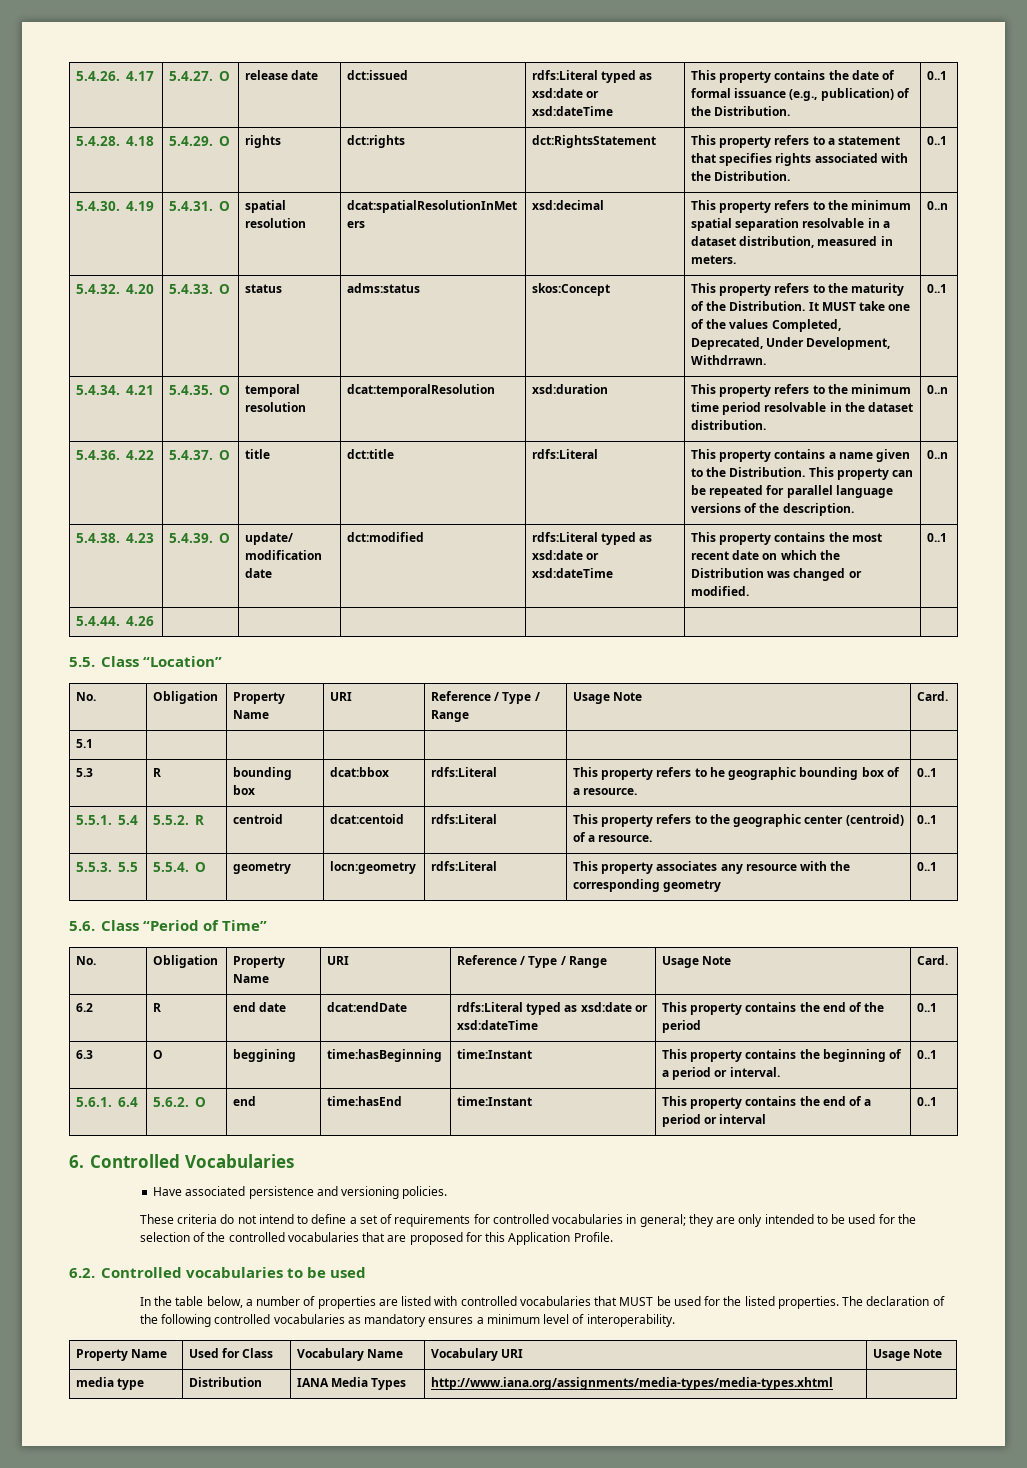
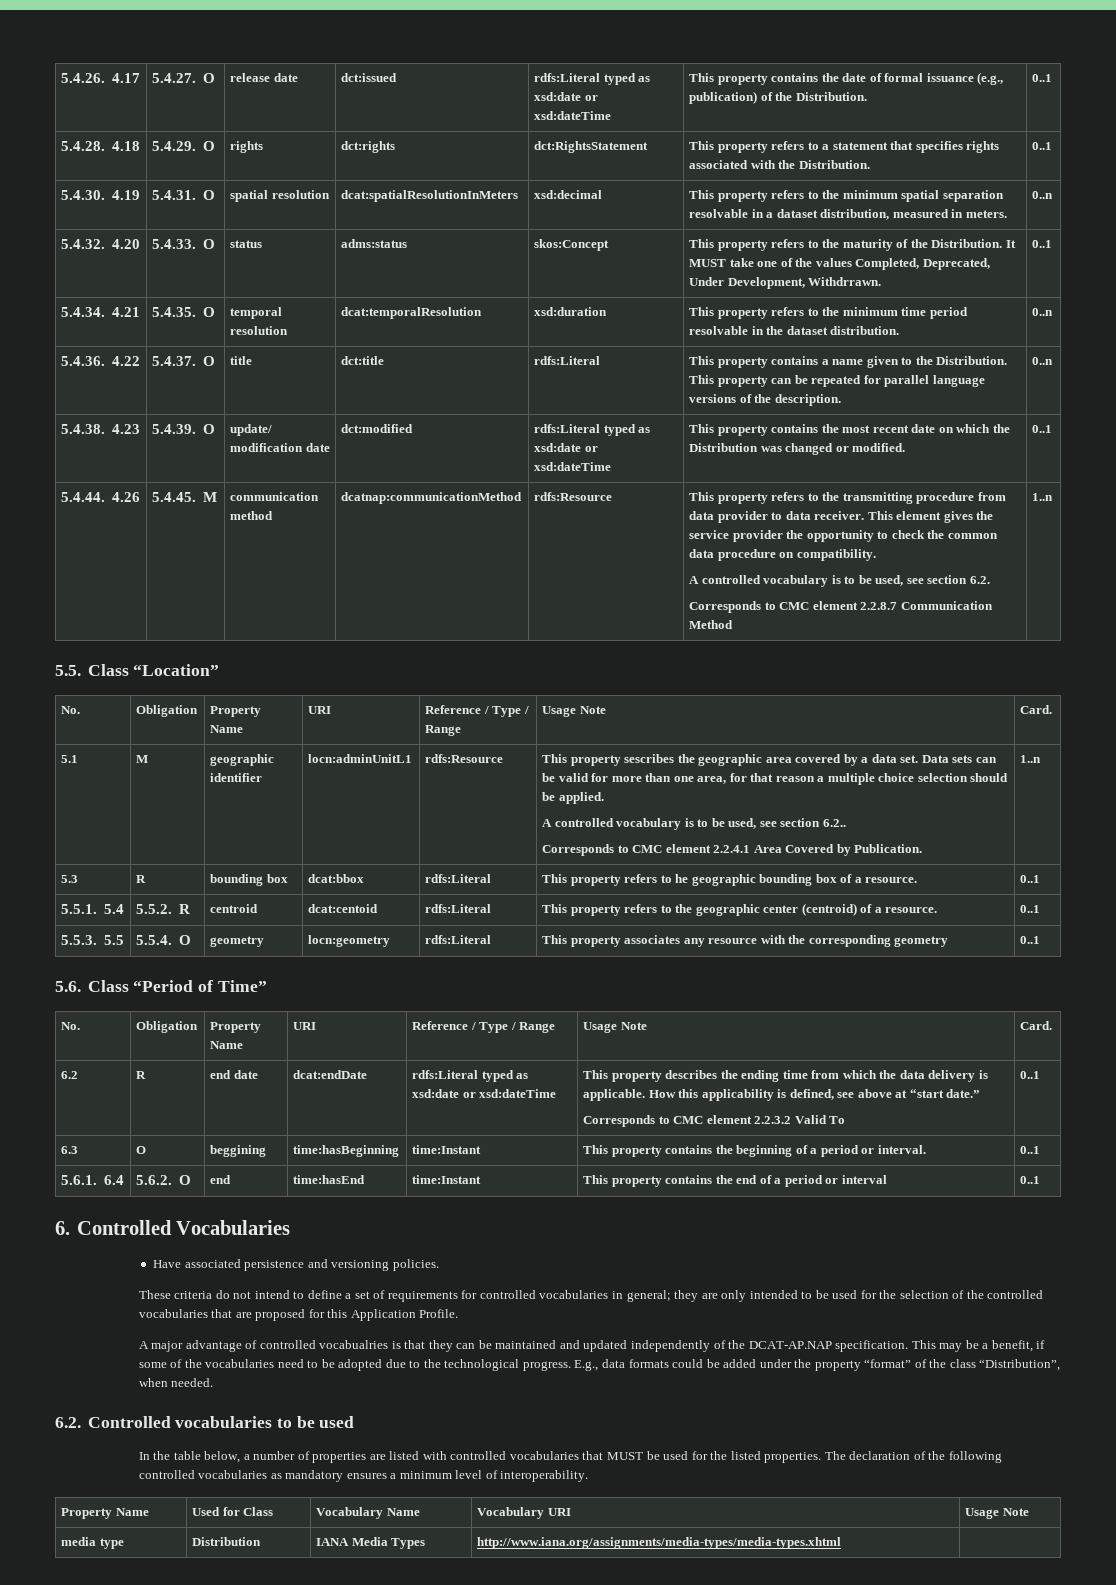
+ 5.4.45. M | communication method | dcatnap:communicationMethod | rdfs:Resource | This property refers to the transmitting procedure from data provider to data receiver. This element gives the service provider the opportunity to check the common data procedure on compatibility.
+ A controlled vocabulary is to be used, see section 6.2.
+ Corresponds to CMC element 2.2.8.7 Communication Method | 1..n
+ M | geographic identifier | locn:adminUnitL1 | rdfs:Resource | This property sescribes the geographic area covered by a data set. Data sets can be valid for more than one area, for that reason a multiple choice selection should be applied.
+ A controlled vocabulary is to be used, see section 6.2..
+ Corresponds to CMC element 2.2.4.1 Area Covered by Publication. | 1..n
- This property contains the end of the period
+ This property describes the ending time from which the data delivery is applicable. How this applicability is defined, see above at “start date.”
+ Corresponds to CMC element 2.2.3.2 Valid To
+ A major advantage of controlled vocabualries is that they can be maintained and updated independently of the DCAT-AP.NAP specification. This may be a benefit, if some of the vocabularies need to be adopted due to the technological progress. E.g., data formats could be added under the property “format” of the class “Distribution”, when needed.

